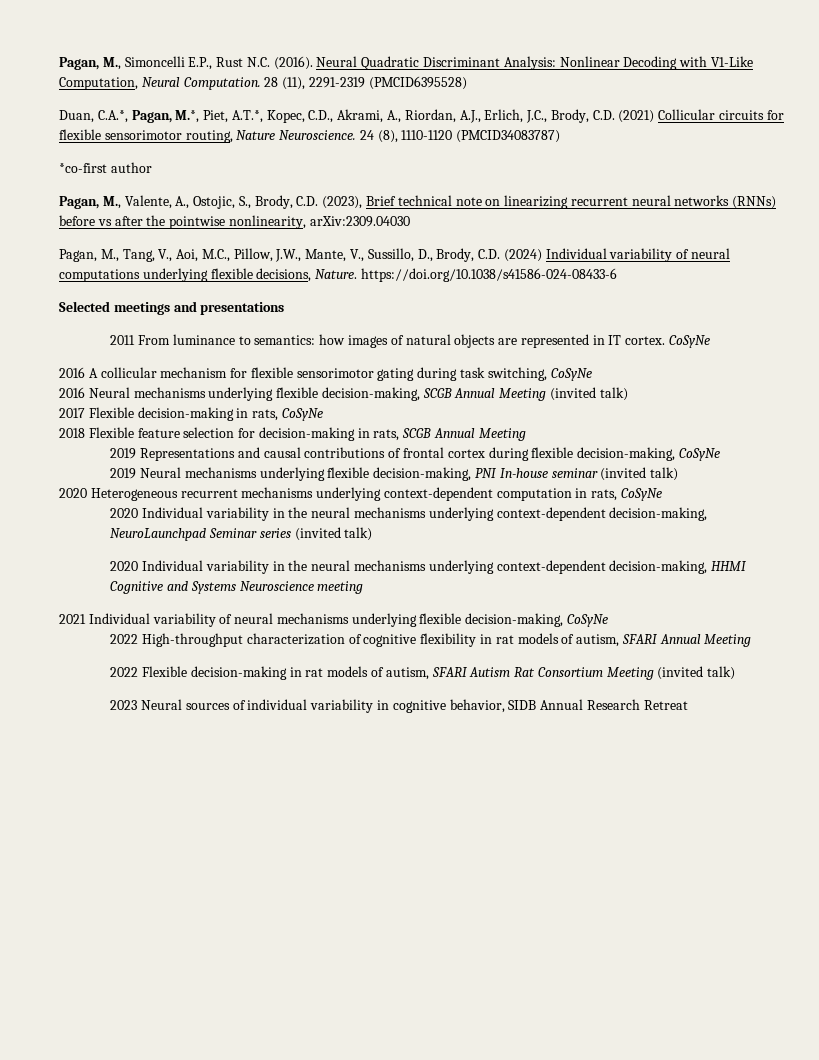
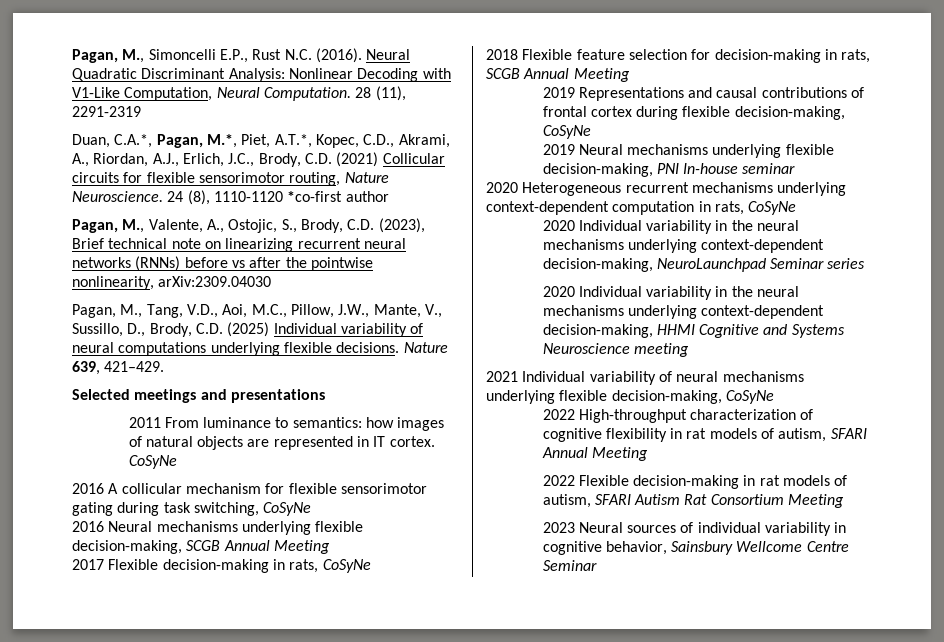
- 28 (11), 2291-2319 (PMCID6395528)
+ 28 (11), 2291-2319
- 24 (8), 1110-1120 (PMCID34083787)
- *co-first author
+ 24 (8), 1110-1120 *co-first author
- Pagan, M., Tang, V., Aoi, M.C., Pillow, J.W., Mante, V., Sussillo, D., Brody, C.D. (2024) Individual variability of neural computations underlying flexible decisions, Nature. https://doi.org/10.1038/s41586-024-08433-6
+ Pagan, M., Tang, V.D., Aoi, M.C., Pillow, J.W., Mante, V., Sussillo, D., Brody, C.D. (2025) Individual variability of neural computations underlying flexible decisions. Nature 639, 421–429.
- 2016 Neural mechanisms underlying flexible decision-making, SCGB Annual Meeting (invited talk)
+ 2016 Neural mechanisms underlying flexible decision-making, SCGB Annual Meeting
- 2019 Neural mechanisms underlying flexible decision-making, PNI In-house seminar (invited talk)
+ 2019 Neural mechanisms underlying flexible decision-making, PNI In-house seminar
- 2020 Individual variability in the neural mechanisms underlying context-dependent decision-making, NeuroLaunchpad Seminar series (invited talk)
+ 2020 Individual variability in the neural mechanisms underlying context-dependent decision-making, NeuroLaunchpad Seminar series
- 2022 Flexible decision-making in rat models of autism, SFARI Autism Rat Consortium Meeting (invited talk)
+ 2022 Flexible decision-making in rat models of autism, SFARI Autism Rat Consortium Meeting
- 2023 Neural sources of individual variability in cognitive behavior, SIDB Annual Research Retreat
+ 2023 Neural sources of individual variability in cognitive behavior, Sainsbury Wellcome Centre Seminar

